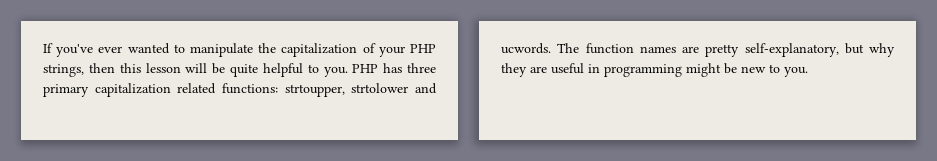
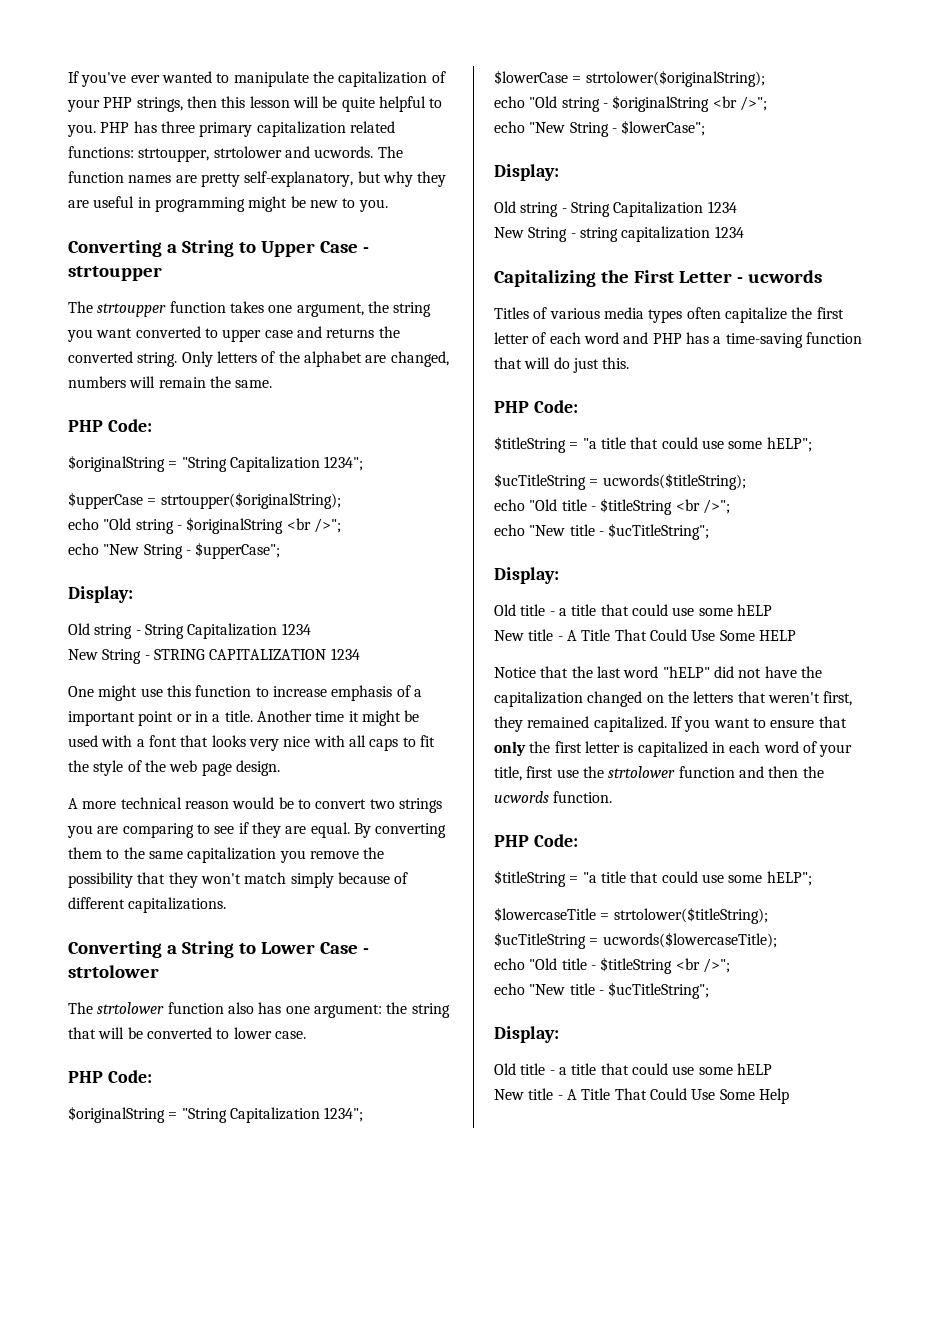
+ Converting a String to Upper Case - strtoupper
+ The strtoupper function takes one argument, the string you want converted to upper case and returns the converted string. Only letters of the alphabet are changed, numbers will remain the same.
+ PHP Code:
+ $originalString = "String Capitalization 1234";
+ $upperCase = strtoupper($originalString);
+ echo "Old string - $originalString <br />";
+ echo "New String - $upperCase";
+ Display:
+ Old string - String Capitalization 1234
+ New String - STRING CAPITALIZATION 1234
+ One might use this function to increase emphasis of a important point or in a title. Another time it might be used with a font that looks very nice with all caps to fit the style of the web page design.
+ A more technical reason would be to convert two strings you are comparing to see if they are equal. By converting them to the same capitalization you remove the possibility that they won't match simply because of different capitalizations.
+ Converting a String to Lower Case - strtolower
+ The strtolower function also has one argument: the string that will be converted to lower case.
+ PHP Code:
+ $originalString = "String Capitalization 1234";
+ $lowerCase = strtolower($originalString);
+ echo "Old string - $originalString <br />";
+ echo "New String - $lowerCase";
+ Display:
+ Old string - String Capitalization 1234
+ New String - string capitalization 1234
+ Capitalizing the First Letter - ucwords
+ Titles of various media types often capitalize the first letter of each word and PHP has a time-saving function that will do just this.
+ PHP Code:
+ $titleString = "a title that could use some hELP";
+ $ucTitleString = ucwords($titleString);
+ echo "Old title - $titleString <br />";
+ echo "New title - $ucTitleString";
+ Display:
+ Old title - a title that could use some hELP
+ New title - A Title That Could Use Some HELP
+ Notice that the last word "hELP" did not have the capitalization changed on the letters that weren't first, they remained capitalized. If you want to ensure that only the first letter is capitalized in each word of your title, first use the strtolower function and then the ucwords function.
+ PHP Code:
+ $titleString = "a title that could use some hELP";
+ $lowercaseTitle = strtolower($titleString);
+ $ucTitleString = ucwords($lowercaseTitle);
+ echo "Old title - $titleString <br />";
+ echo "New title - $ucTitleString";
+ Display:
+ Old title - a title that could use some hELP
+ New title - A Title That Could Use Some Help

